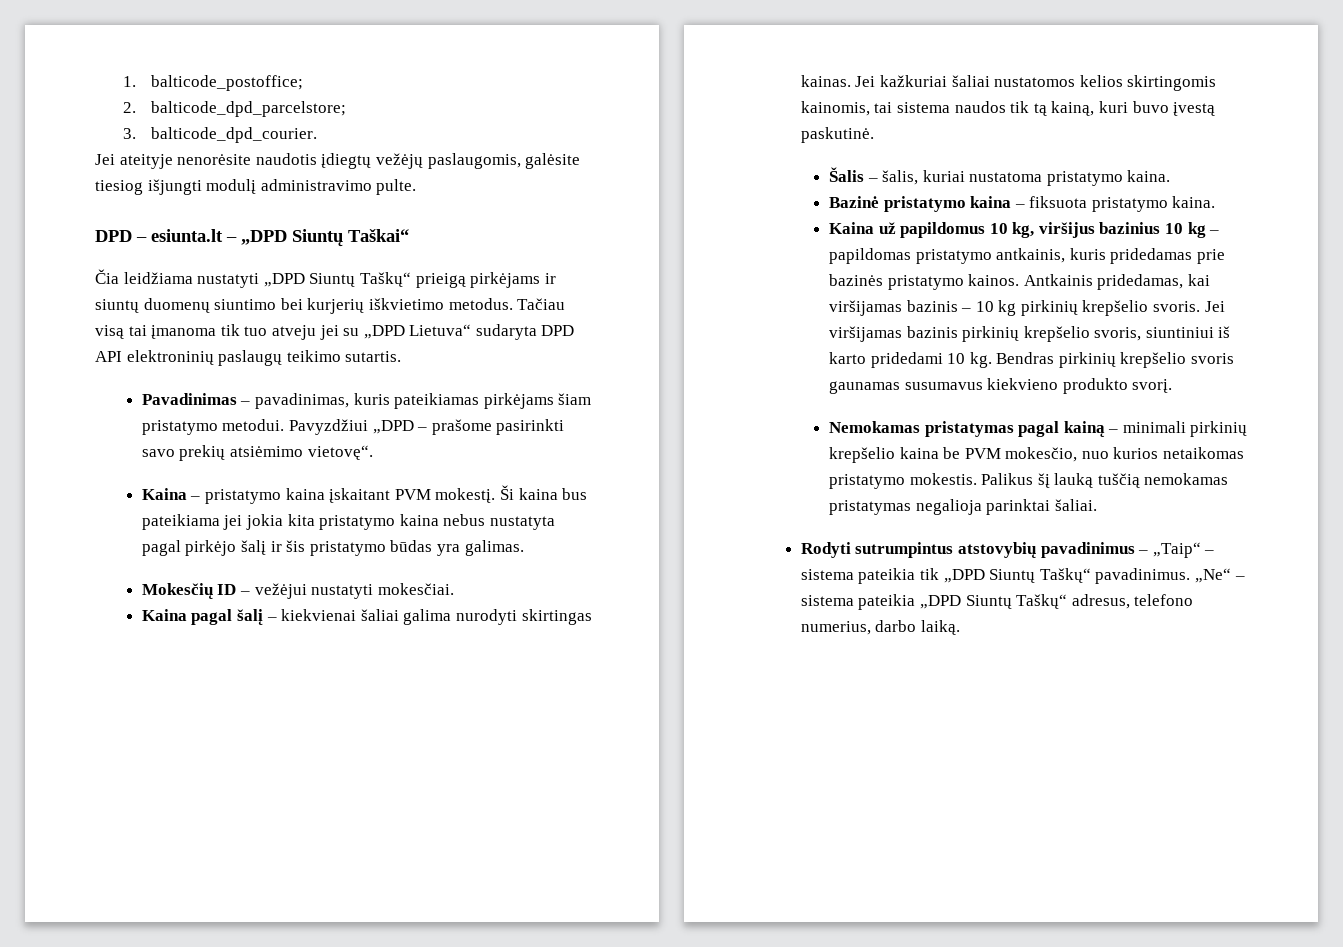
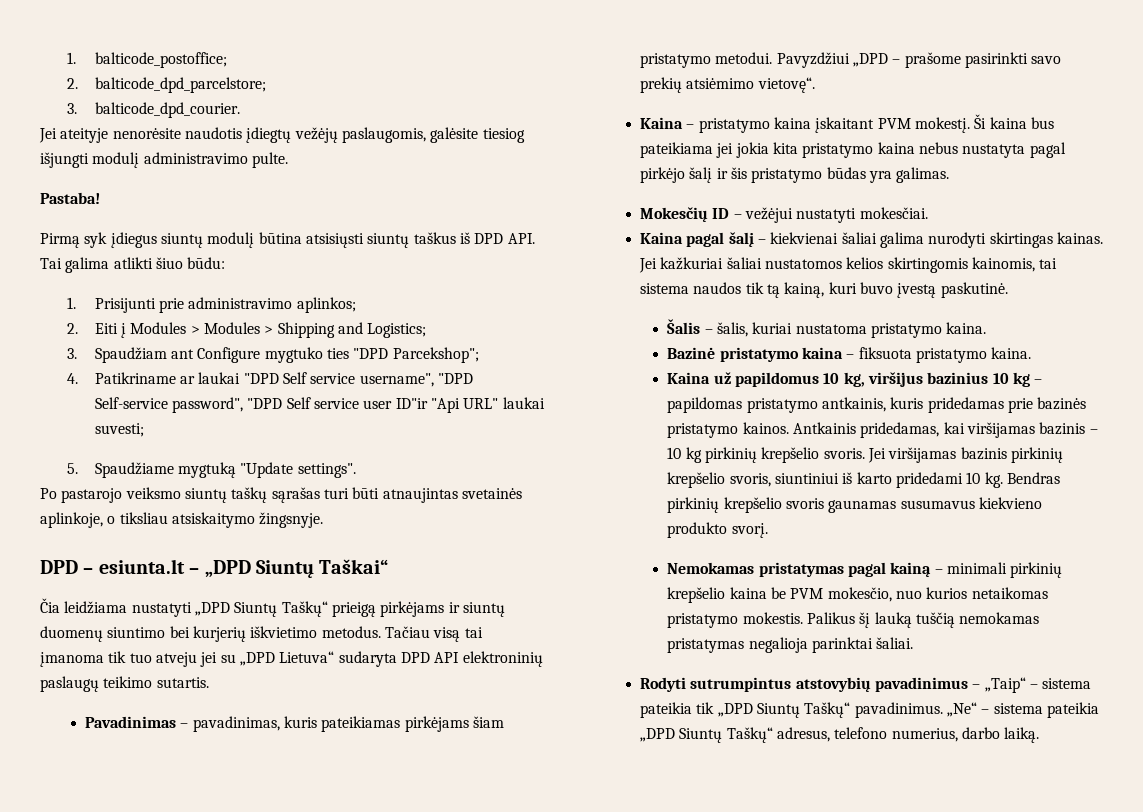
+ Pastaba!
+ Pirmą syk įdiegus siuntų modulį būtina atsisiųsti siuntų taškus iš DPD API. Tai galima atlikti šiuo būdu:
+ 1. Prisijunti prie administravimo aplinkos;
+ 2. Eiti į Modules > Modules > Shipping and Logistics;
+ 3. Spaudžiam ant Configure mygtuko ties "DPD Parcekshop";
+ 4. Patikriname ar laukai "DPD Self service username", "DPD Self-service password", "DPD Self service user ID"ir "Api URL" laukai suvesti;
+ 5. Spaudžiame mygtuką "Update settings".
+ Po pastarojo veiksmo siuntų taškų sąrašas turi būti atnaujintas svetainės aplinkoje, o tiksliau atsiskaitymo žingsnyje.

